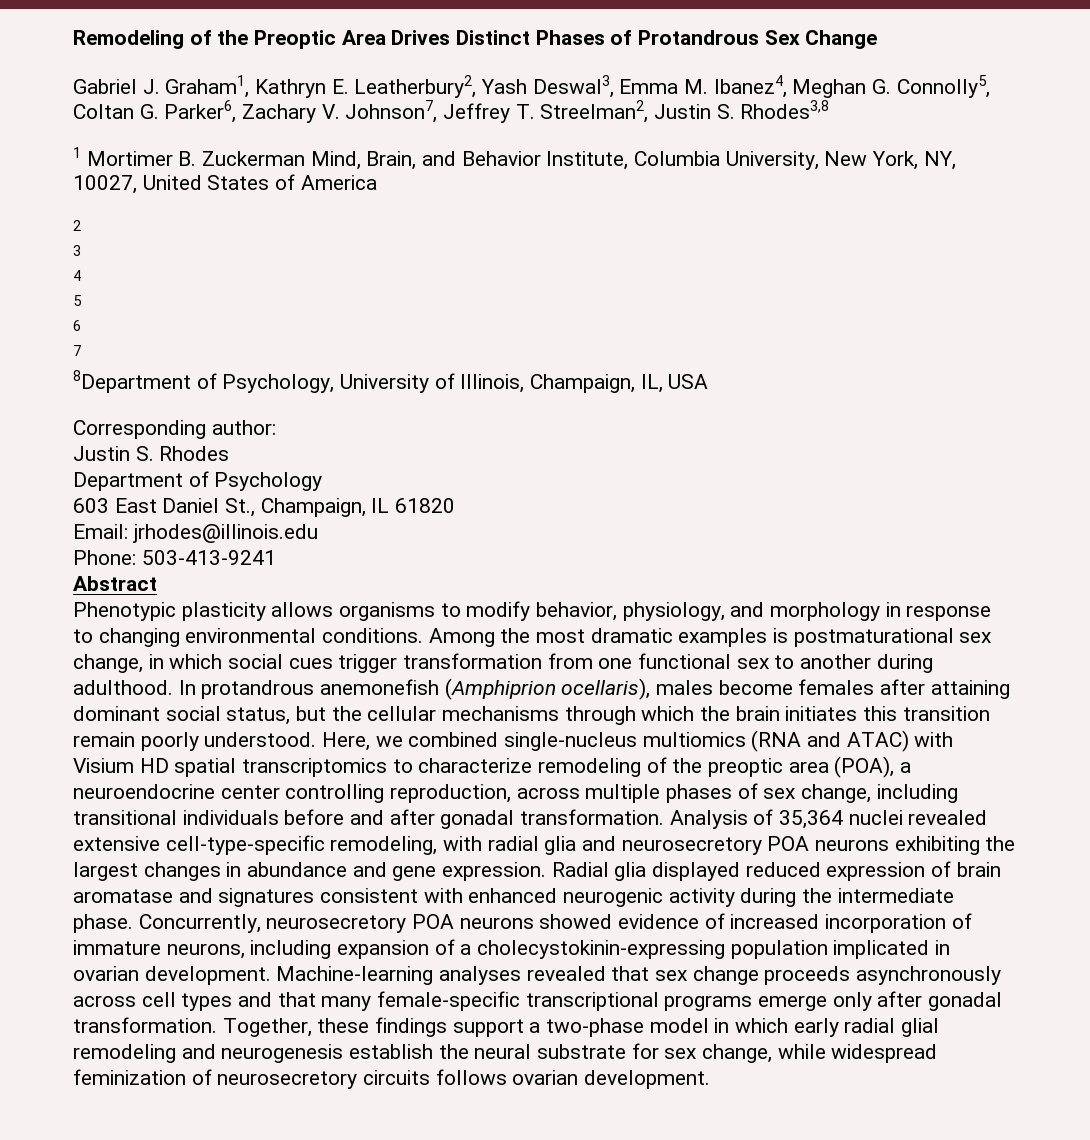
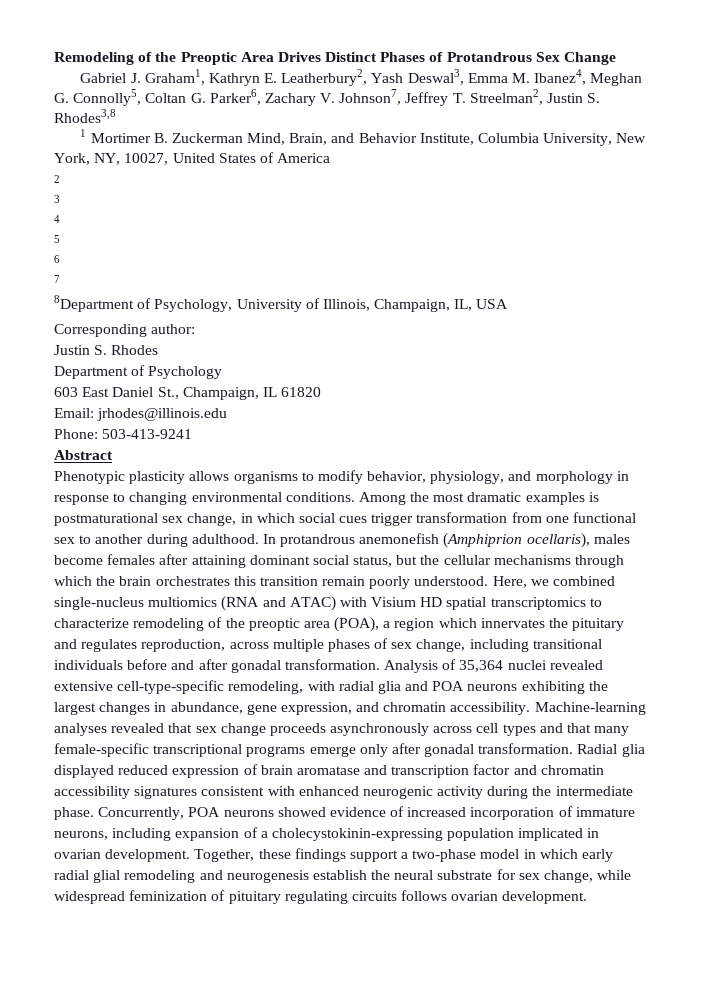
- In protandrous anemonefish (Amphiprion ocellaris), males become females after attaining dominant social status, but the cellular mechanisms through which the brain initiates this transition remain poorly understood.
+ In protandrous anemonefish (Amphiprion ocellaris), males become females after attaining dominant social status, but the cellular mechanisms through which the brain orchestrates this transition remain poorly understood.
- Here, we combined single-nucleus multiomics (RNA and ATAC) with Visium HD spatial transcriptomics to characterize remodeling of the preoptic area (POA), a neuroendocrine center controlling reproduction, across multiple phases of sex change, including transitional individuals before and after gonadal transformation.
+ Here, we combined single-nucleus multiomics (RNA and ATAC) with Visium HD spatial transcriptomics to characterize remodeling of the preoptic area (POA), a region which innervates the pituitary and regulates reproduction, across multiple phases of sex change, including transitional individuals before and after gonadal transformation.
- Analysis of 35,364 nuclei revealed extensive cell-type-specific remodeling, with radial glia and neurosecretory POA neurons exhibiting the largest changes in abundance and gene expression. Radial glia displayed reduced expression of brain aromatase and signatures consistent with enhanced neurogenic activity during the intermediate phase. Concurrently, neurosecretory POA neurons showed evidence of increased incorporation of immature neurons, including expansion of a cholecystokinin-expressing population implicated in ovarian development.
+ Analysis of 35,364 nuclei revealed extensive cell-type-specific remodeling, with radial glia and POA neurons exhibiting the largest changes in abundance, gene expression, and chromatin accessibility.
+ Radial glia displayed reduced expression of brain aromatase and transcription factor and chromatin accessibility signatures consistent with enhanced neurogenic activity during the intermediate phase. Concurrently, POA neurons showed evidence of increased incorporation of immature neurons, including expansion of a cholecystokinin-expressing population implicated in ovarian development.
- Together, these findings support a two-phase model in which early radial glial remodeling and neurogenesis establish the neural substrate for sex change, while widespread feminization of neurosecretory circuits follows ovarian development.
+ Together, these findings support a two-phase model in which early radial glial remodeling and neurogenesis establish the neural substrate for sex change, while widespread feminization of pituitary regulating circuits follows ovarian development.

